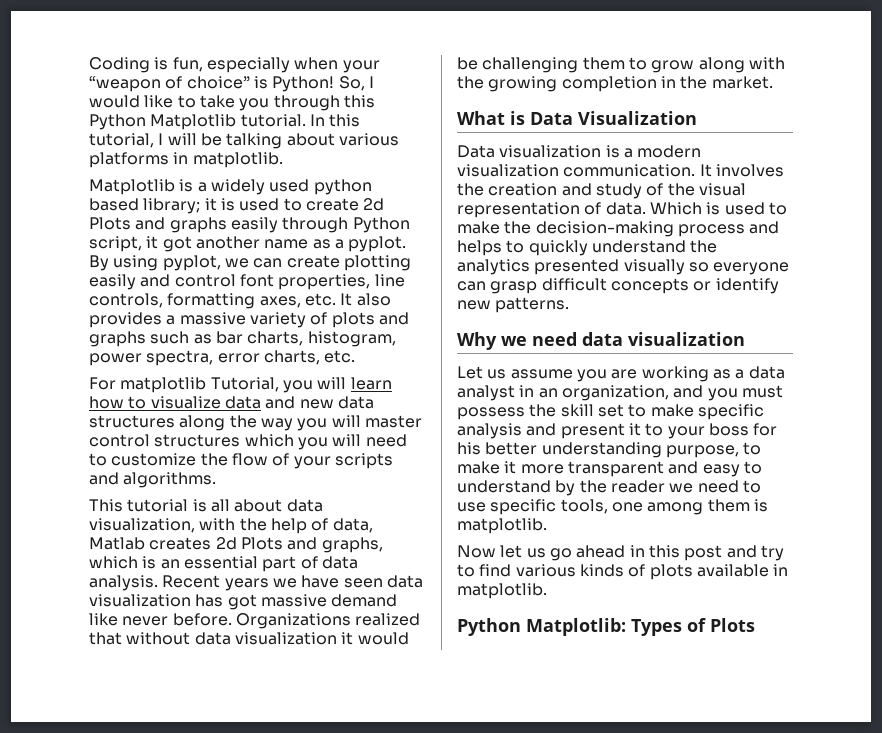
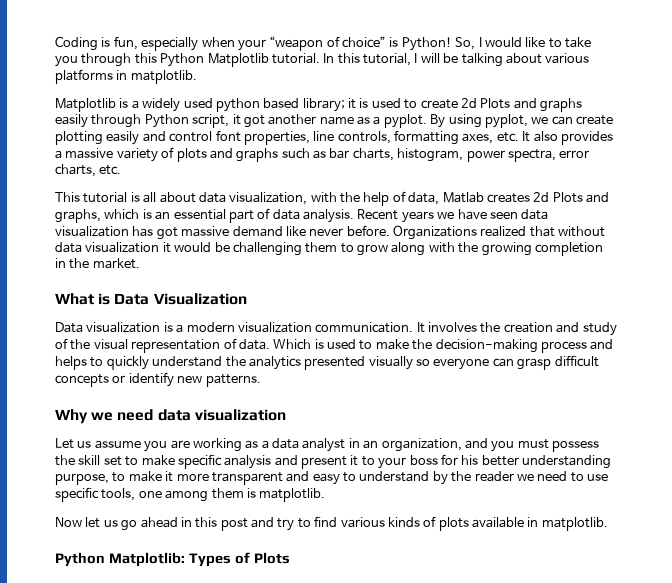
- For matplotlib Tutorial, you will learn how to visualize data and new data structures along the way you will master control structures which you will need to customize the flow of your scripts and algorithms.

